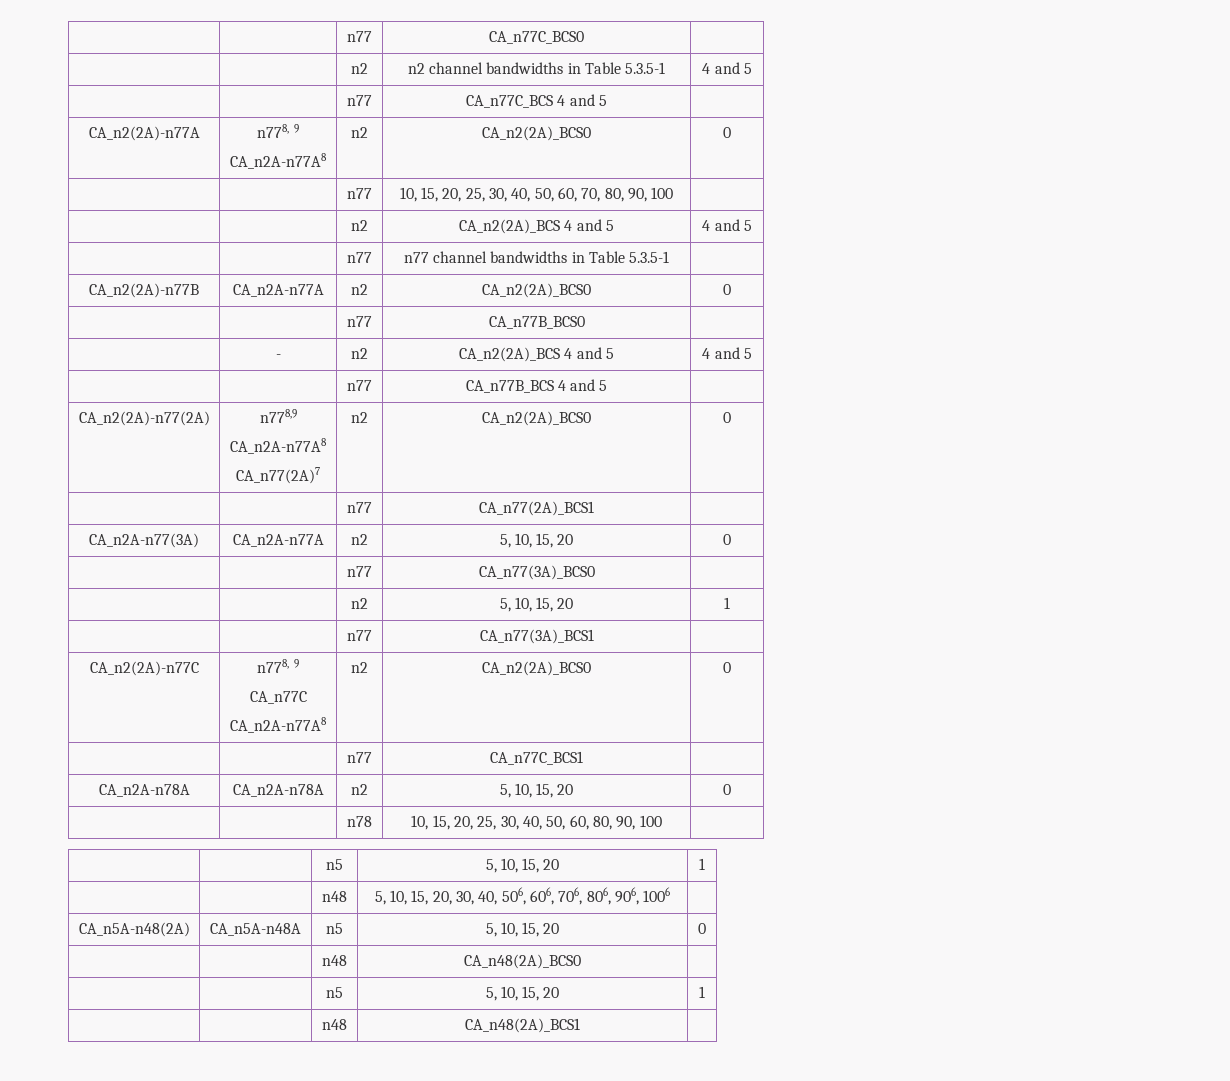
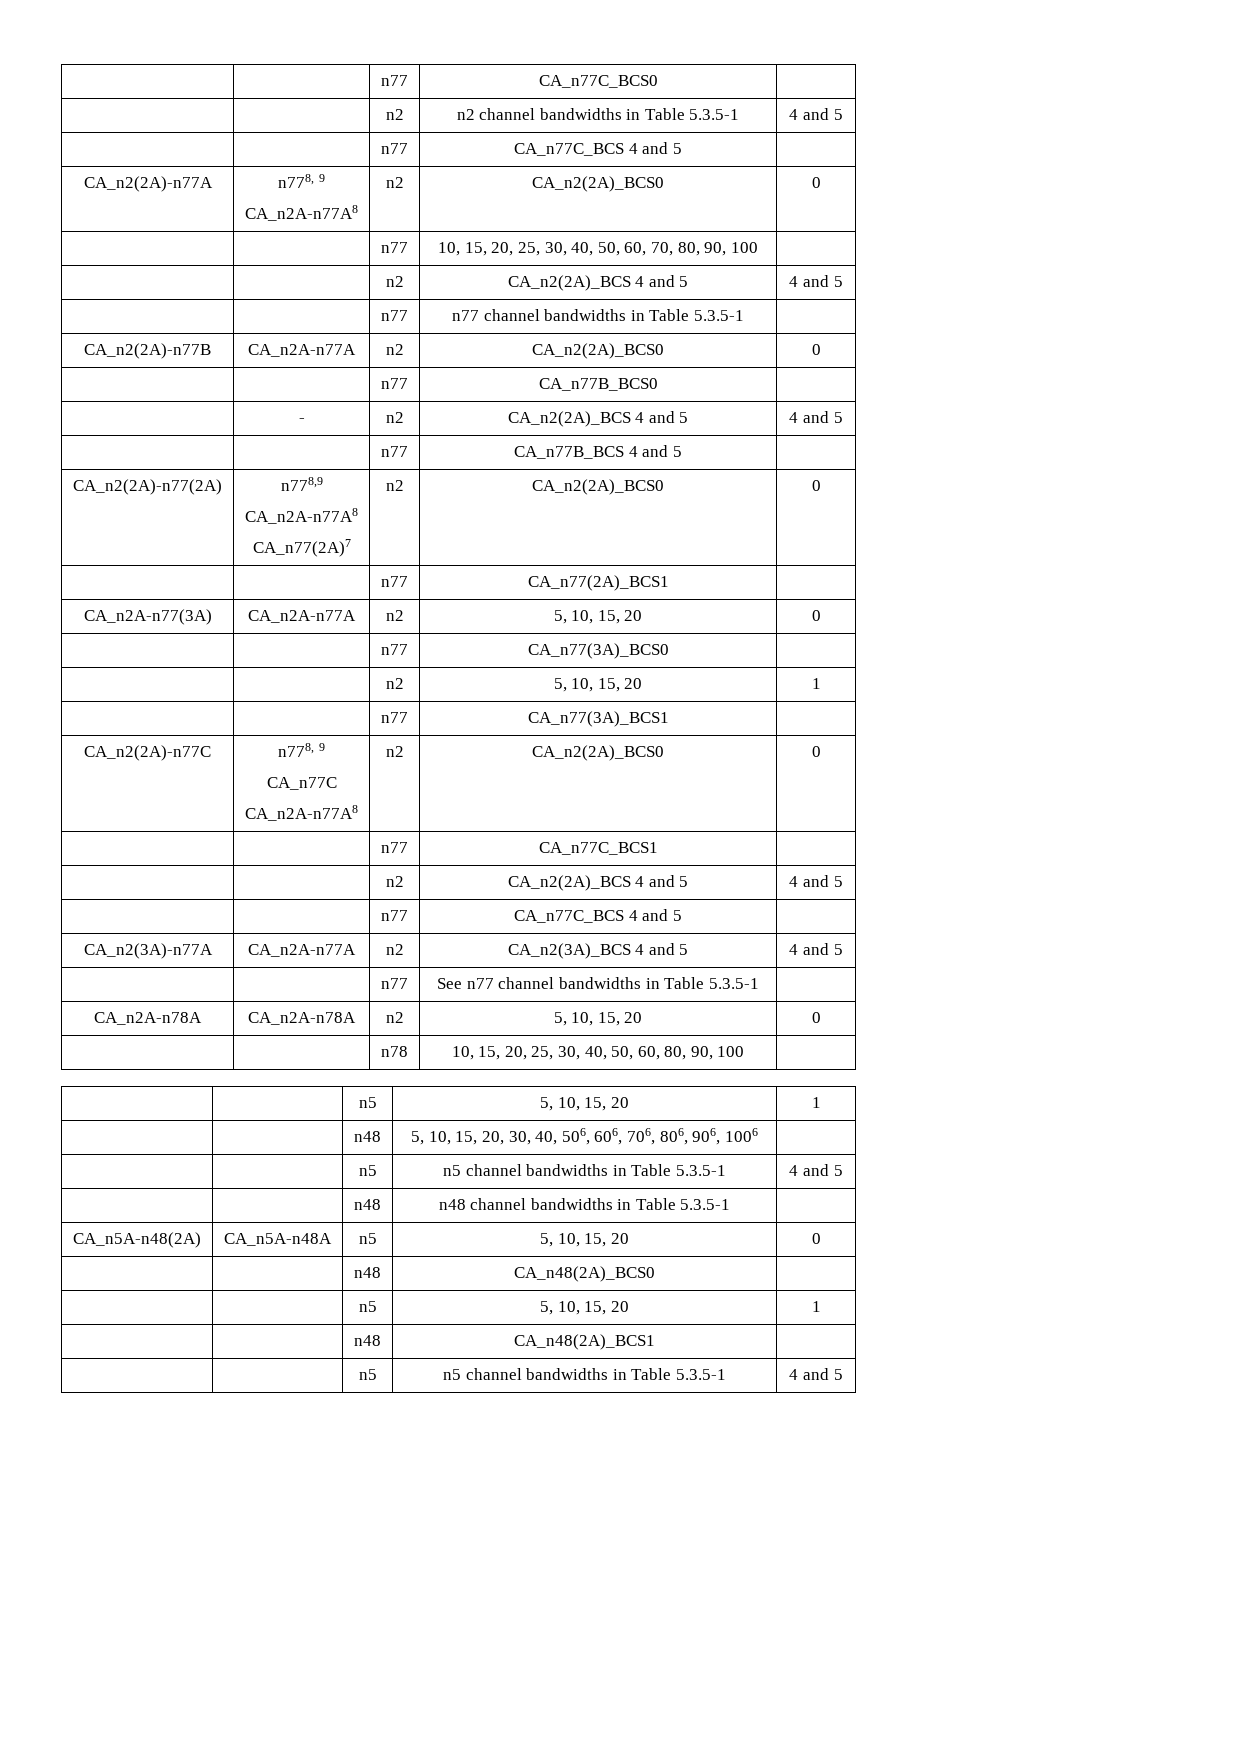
  | | n77 | CA_n77C_BCS1 |
+ | | n2 | CA_n2(2A)_BCS 4 and 5 | 4 and 5
+ | | n77 | CA_n77C_BCS 4 and 5 |
+ CA_n2(3A)-n77A | CA_n2A-n77A | n2 | CA_n2(3A)_BCS 4 and 5 | 4 and 5
+ | | n77 | See n77 channel bandwidths in Table 5.3.5-1 |
  | | n48 | 5, 10, 15, 20, 30, 40, 506, 606, 706, 806, 906, 1006 |
+ | | n5 | n5 channel bandwidths in Table 5.3.5-1 | 4 and 5
+ | | n48 | n48 channel bandwidths in Table 5.3.5-1 |
  | | n48 | CA_n48(2A)_BCS1 |
+ | | n5 | n5 channel bandwidths in Table 5.3.5-1 | 4 and 5

